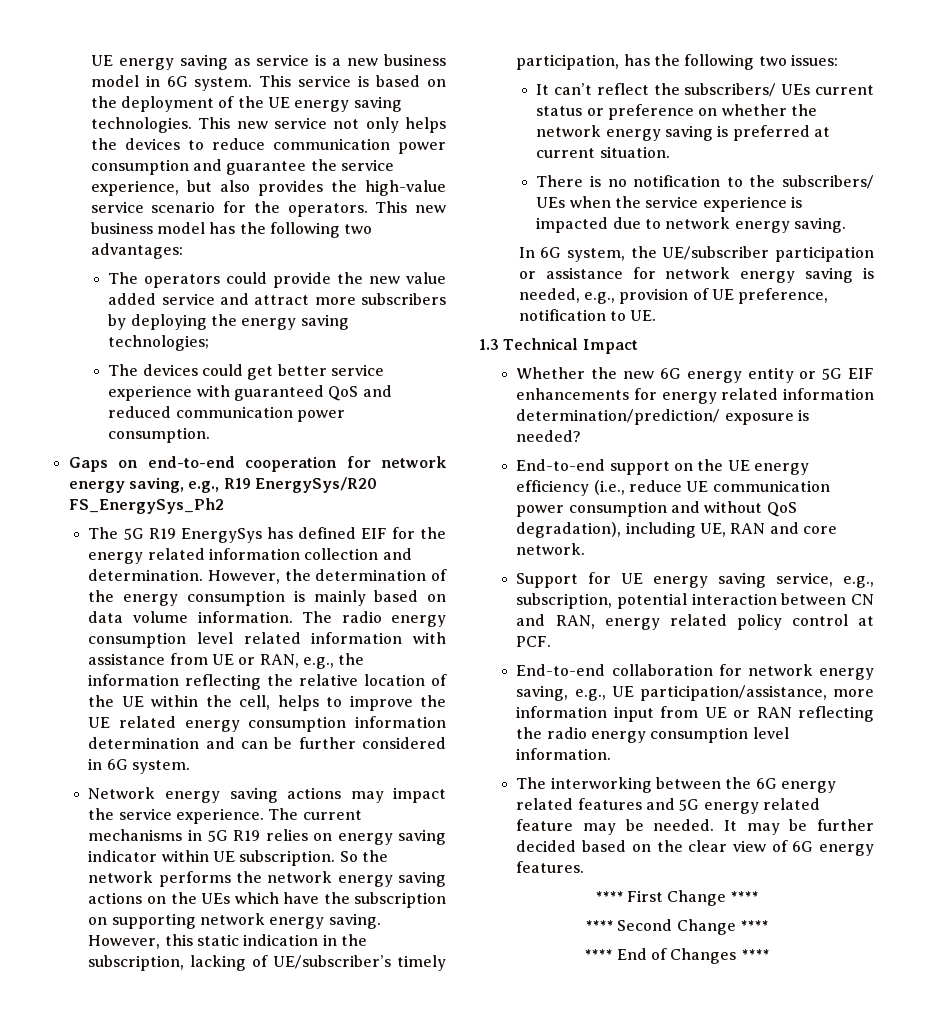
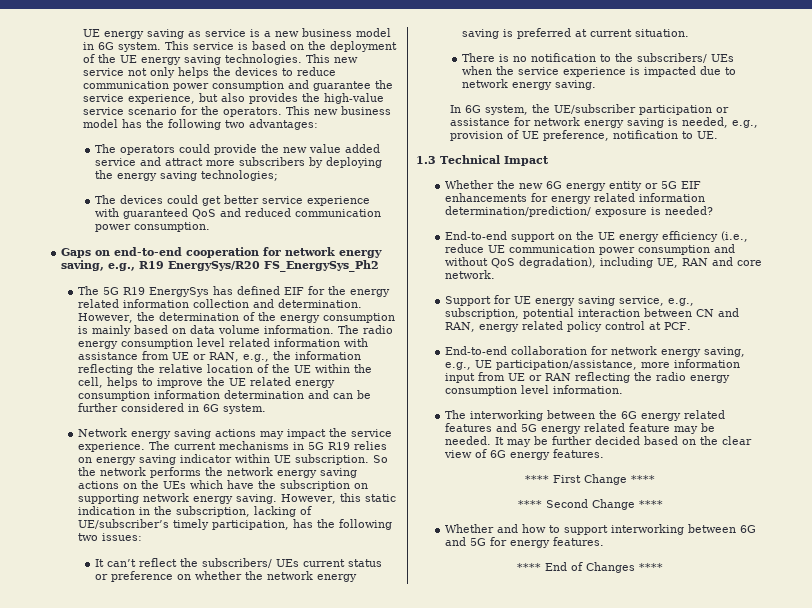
+ Whether and how to support interworking between 6G and 5G for energy features.

